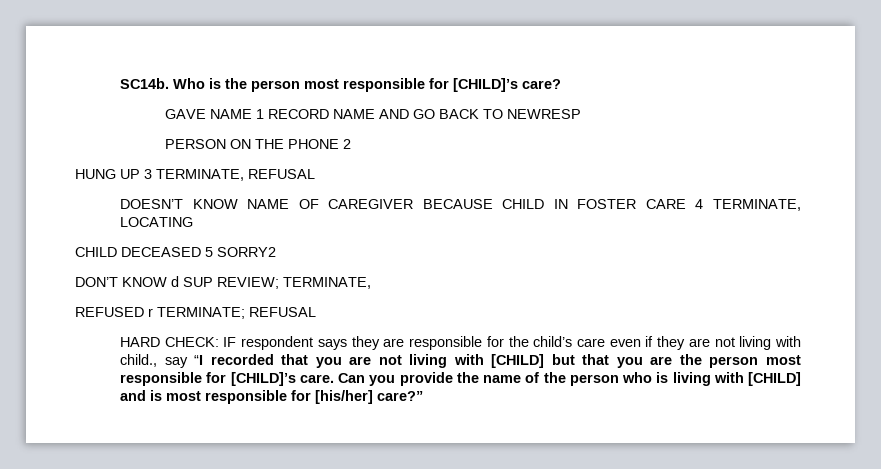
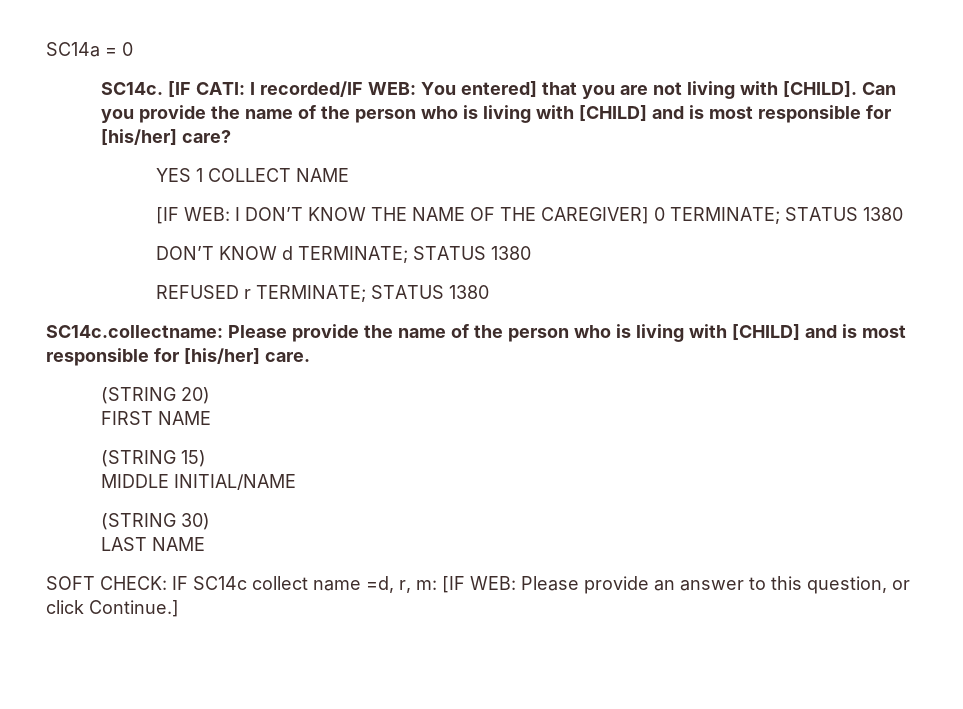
- SC14b. Who is the person most responsible for [CHILD]’s care?
- GAVE NAME 1 RECORD NAME AND GO BACK TO NEWRESP
- PERSON ON THE PHONE 2
- HUNG UP 3 TERMINATE, REFUSAL
- DOESN’T KNOW NAME OF CAREGIVER BECAUSE CHILD IN FOSTER CARE 4 TERMINATE, LOCATING
- CHILD DECEASED 5 SORRY2
- DON’T KNOW d SUP REVIEW; TERMINATE,
- REFUSED r TERMINATE; REFUSAL
- HARD CHECK: IF respondent says they are responsible for the child’s care even if they are not living with child., say “I recorded that you are not living with [CHILD] but that you are the person most responsible for [CHILD]’s care.
+ SC14a = 0
+ SC14c. [IF CATI: I recorded/IF WEB: You entered] that you are not living with [CHILD].
- Can you provide the name of the person who is living with [CHILD] and is most responsible for [his/her] care?”
+ Can you provide the name of the person who is living with [CHILD] and is most responsible for [his/her] care?
+ YES 1 COLLECT NAME
+ [IF WEB: I DON’T KNOW THE NAME OF THE CAREGIVER] 0 TERMINATE; STATUS 1380
+ DON’T KNOW d TERMINATE; STATUS 1380
+ REFUSED r TERMINATE; STATUS 1380
+ SC14c.collectname: Please provide the name of the person who is living with [CHILD] and is most responsible for [his/her] care.
+ (STRING 20)
+ FIRST NAME
+ (STRING 15)
+ MIDDLE INITIAL/NAME
+ (STRING 30)
+ LAST NAME
+ SOFT CHECK: IF SC14c collect name =d, r, m: [IF WEB: Please provide an answer to this question, or click Continue.]

